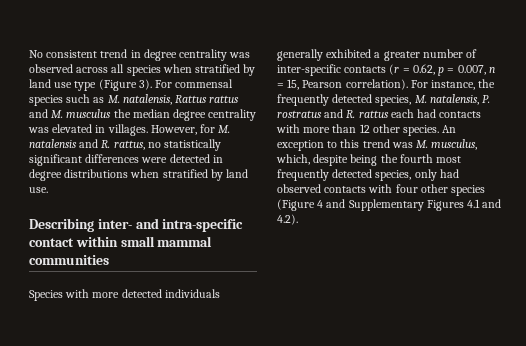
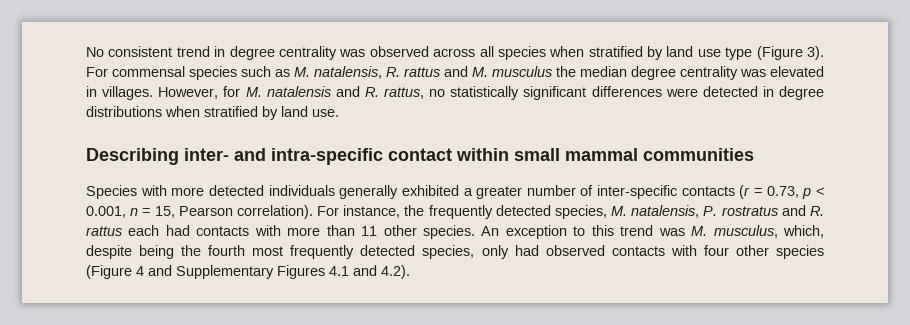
- For commensal species such as M. natalensis, Rattus rattus and M. musculus the median degree centrality was elevated in villages.
+ For commensal species such as M. natalensis, R. rattus and M. musculus the median degree centrality was elevated in villages.
- Species with more detected individuals generally exhibited a greater number of inter-specific contacts (r = 0.62, p = 0.007, n = 15, Pearson correlation).
+ Species with more detected individuals generally exhibited a greater number of inter-specific contacts (r = 0.73, p < 0.001, n = 15, Pearson correlation).
- For instance, the frequently detected species, M. natalensis, P. rostratus and R. rattus each had contacts with more than 12 other species.
+ For instance, the frequently detected species, M. natalensis, P. rostratus and R. rattus each had contacts with more than 11 other species.

